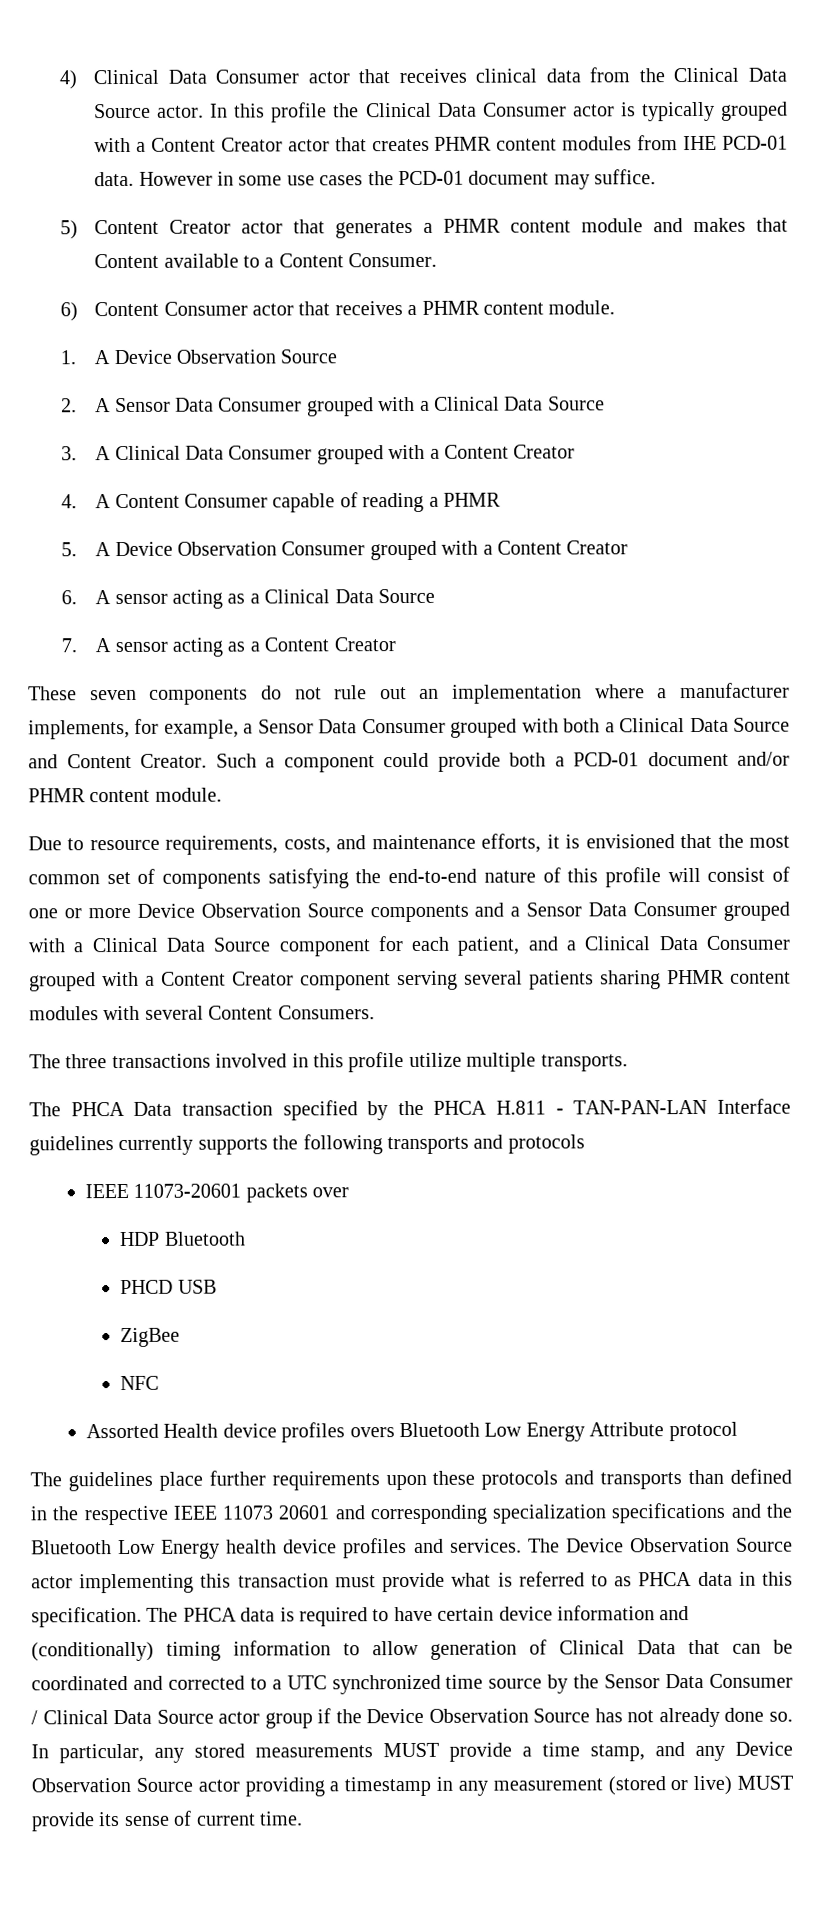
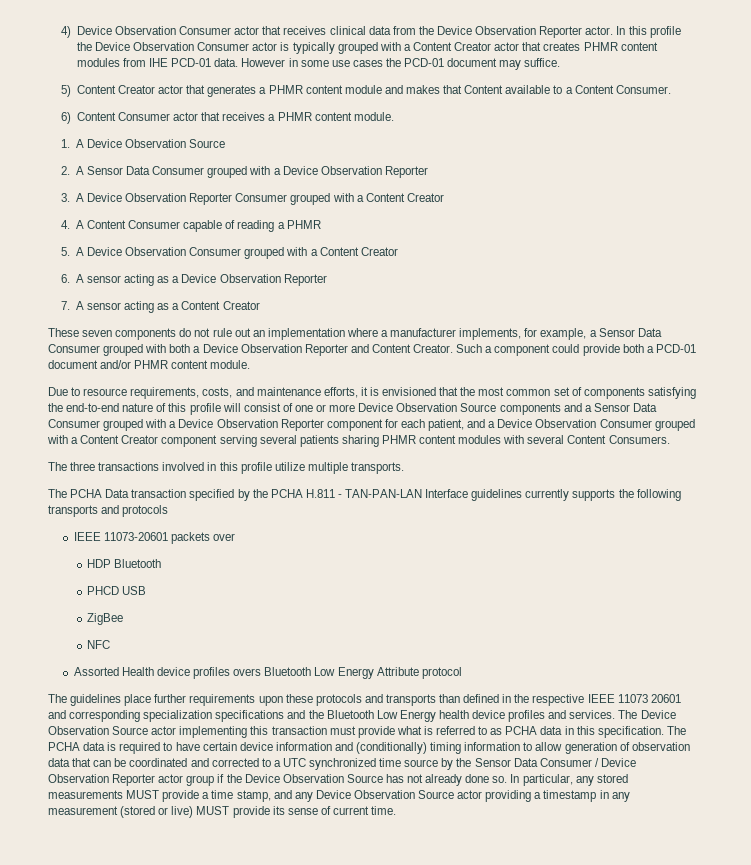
- 4) Clinical Data Consumer actor that receives clinical data from the Clinical Data Source actor.
+ 4) Device Observation Consumer actor that receives clinical data from the Device Observation Reporter actor.
- In this profile the Clinical Data Consumer actor is typically grouped with a Content Creator actor that creates PHMR content modules from IHE PCD-01 data.
+ In this profile the Device Observation Consumer actor is typically grouped with a Content Creator actor that creates PHMR content modules from IHE PCD-01 data.
- 2. A Sensor Data Consumer grouped with a Clinical Data Source
+ 2. A Sensor Data Consumer grouped with a Device Observation Reporter
- 3. A Clinical Data Consumer grouped with a Content Creator
+ 3. A Device Observation Reporter Consumer grouped with a Content Creator
- 6. A sensor acting as a Clinical Data Source
+ 6. A sensor acting as a Device Observation Reporter
- These seven components do not rule out an implementation where a manufacturer implements, for example, a Sensor Data Consumer grouped with both a Clinical Data Source and Content Creator.
+ These seven components do not rule out an implementation where a manufacturer implements, for example, a Sensor Data Consumer grouped with both a Device Observation Reporter and Content Creator.
- Due to resource requirements, costs, and maintenance efforts, it is envisioned that the most common set of components satisfying the end-to-end nature of this profile will consist of one or more Device Observation Source components and a Sensor Data Consumer grouped with a Clinical Data Source component for each patient, and a Clinical Data Consumer grouped with a Content Creator component serving several patients sharing PHMR content modules with several Content Consumers.
+ Due to resource requirements, costs, and maintenance efforts, it is envisioned that the most common set of components satisfying the end-to-end nature of this profile will consist of one or more Device Observation Source components and a Sensor Data Consumer grouped with a Device Observation Reporter component for each patient, and a Device Observation Consumer grouped with a Content Creator component serving several patients sharing PHMR content modules with several Content Consumers.
- The PHCA Data transaction specified by the PHCA H.811 - TAN-PAN-LAN Interface guidelines currently supports the following transports and protocols
+ The PCHA Data transaction specified by the PCHA H.811 - TAN-PAN-LAN Interface guidelines currently supports the following transports and protocols
- The Device Observation Source actor implementing this transaction must provide what is referred to as PHCA data in this specification.
+ The Device Observation Source actor implementing this transaction must provide what is referred to as PCHA data in this specification.
- The PHCA data is required to have certain device information and (conditionally) timing information to allow generation of Clinical Data that can be coordinated and corrected to a UTC synchronized time source by the Sensor Data Consumer / Clinical Data Source actor group if the Device Observation Source has not already done so.
+ The PCHA data is required to have certain device information and (conditionally) timing information to allow generation of observation data that can be coordinated and corrected to a UTC synchronized time source by the Sensor Data Consumer / Device Observation Reporter actor group if the Device Observation Source has not already done so.

